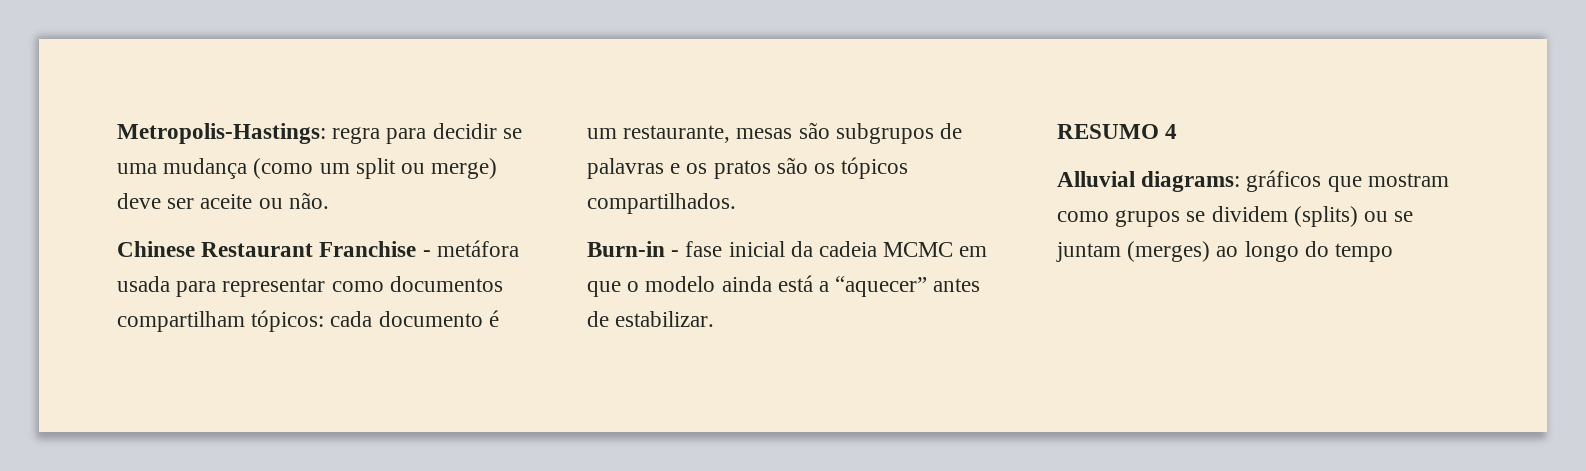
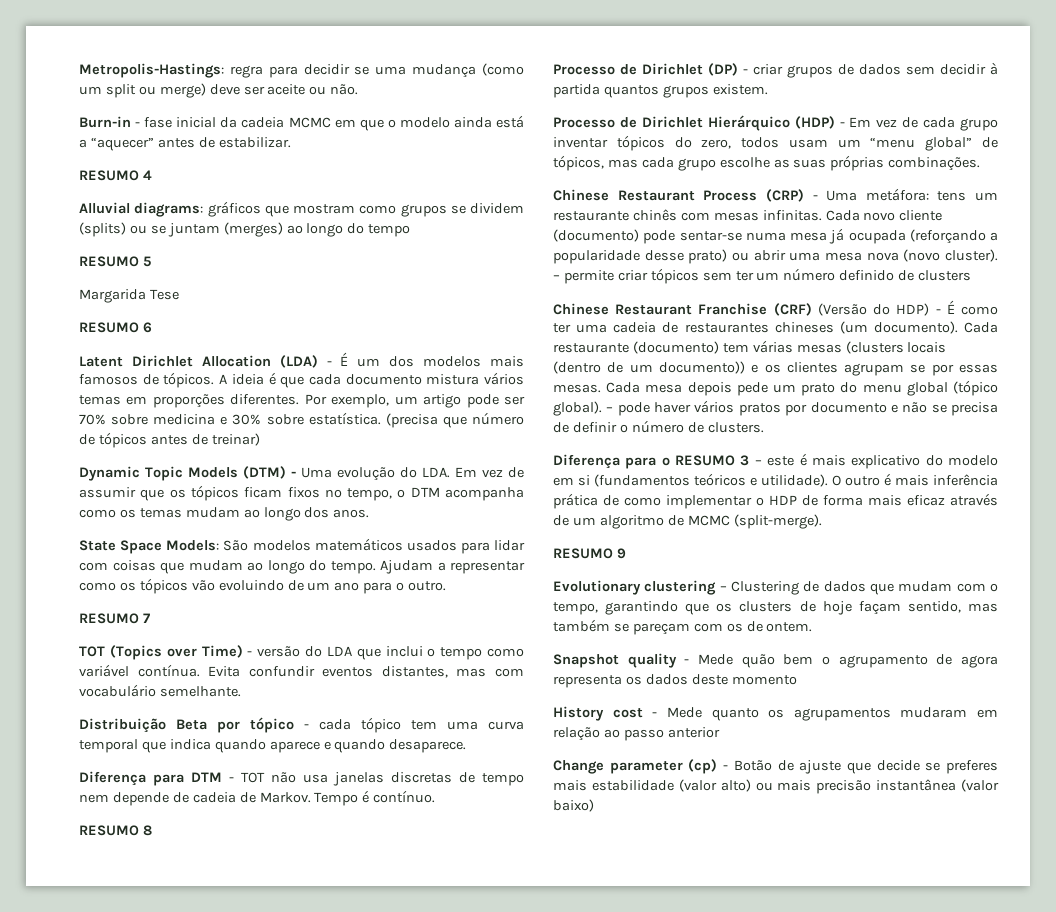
- Chinese Restaurant Franchise - metáfora usada para representar como documentos compartilham tópicos: cada documento é um restaurante, mesas são subgrupos de palavras e os pratos são os tópicos compartilhados.
+ RESUMO 5
+ Margarida Tese
+ RESUMO 6
+ Latent Dirichlet Allocation (LDA) - É um dos modelos mais famosos de tópicos. A ideia é que cada documento mistura vários temas em proporções diferentes. Por exemplo, um artigo pode ser 70% sobre medicina e 30% sobre estatística. (precisa que número de tópicos antes de treinar)
+ Dynamic Topic Models (DTM) - Uma evolução do LDA. Em vez de assumir que os tópicos ficam fixos no tempo, o DTM acompanha como os temas mudam ao longo dos anos.
+ State Space Models: São modelos matemáticos usados para lidar com coisas que mudam ao longo do tempo. Ajudam a representar como os tópicos vão evoluindo de um ano para o outro.
+ RESUMO 7
+ TOT (Topics over Time) - versão do LDA que inclui o tempo como variável contínua. Evita confundir eventos distantes, mas com vocabulário semelhante.
+ Distribuição Beta por tópico - cada tópico tem uma curva temporal que indica quando aparece e quando desaparece.
+ Diferença para DTM - TOT não usa janelas discretas de tempo nem depende de cadeia de Markov. Tempo é contínuo.
+ RESUMO 8
+ Processo de Dirichlet (DP) - criar grupos de dados sem decidir à partida quantos grupos existem.
+ Processo de Dirichlet Hierárquico (HDP) - Em vez de cada grupo inventar tópicos do zero, todos usam um “menu global” de tópicos, mas cada grupo escolhe as suas próprias combinações.
+ Chinese Restaurant Process (CRP) - Uma metáfora: tens um restaurante chinês com mesas infinitas. Cada novo cliente (documento) pode sentar-se numa mesa já ocupada (reforçando a popularidade desse prato) ou abrir uma mesa nova (novo cluster). – permite criar tópicos sem ter um número definido de clusters
+ Chinese Restaurant Franchise (CRF) (Versão do HDP) - É como ter uma cadeia de restaurantes chineses (um documento). Cada restaurante (documento) tem várias mesas (clusters locais (dentro de um documento)) e os clientes agrupam se por essas mesas. Cada mesa depois pede um prato do menu global (tópico global). – pode haver vários pratos por documento e não se precisa de definir o número de clusters.
+ Diferença para o RESUMO 3 – este é mais explicativo do modelo em si (fundamentos teóricos e utilidade). O outro é mais inferência prática de como implementar o HDP de forma mais eficaz através de um algoritmo de MCMC (split-merge).
+ RESUMO 9
+ Evolutionary clustering – Clustering de dados que mudam com o tempo, garantindo que os clusters de hoje façam sentido, mas também se pareçam com os de ontem.
+ Snapshot quality - Mede quão bem o agrupamento de agora representa os dados deste momento
+ History cost - Mede quanto os agrupamentos mudaram em relação ao passo anterior
+ Change parameter (cp) - Botão de ajuste que decide se preferes mais estabilidade (valor alto) ou mais precisão instantânea (valor baixo)

